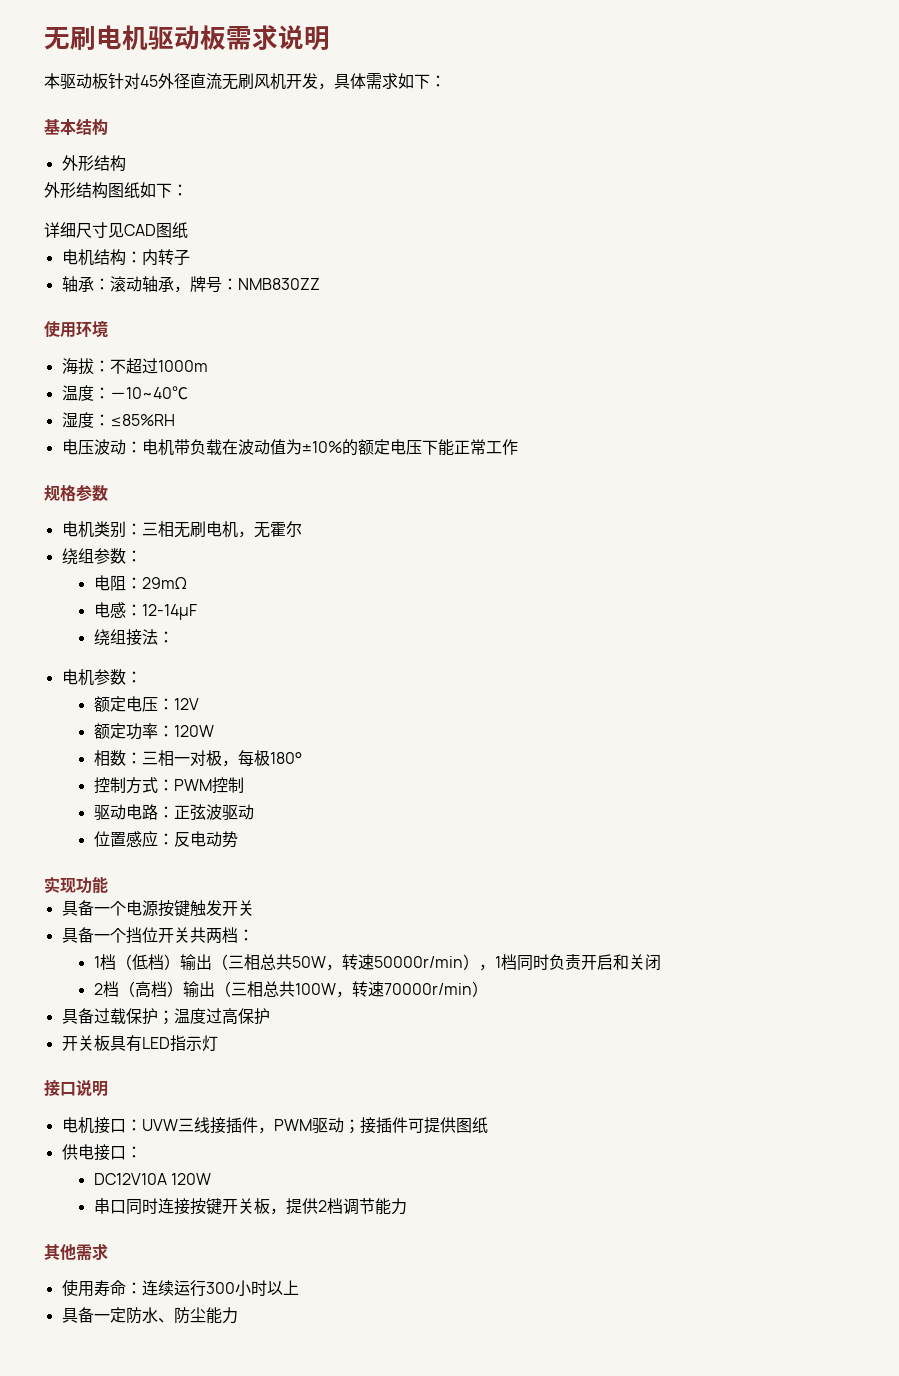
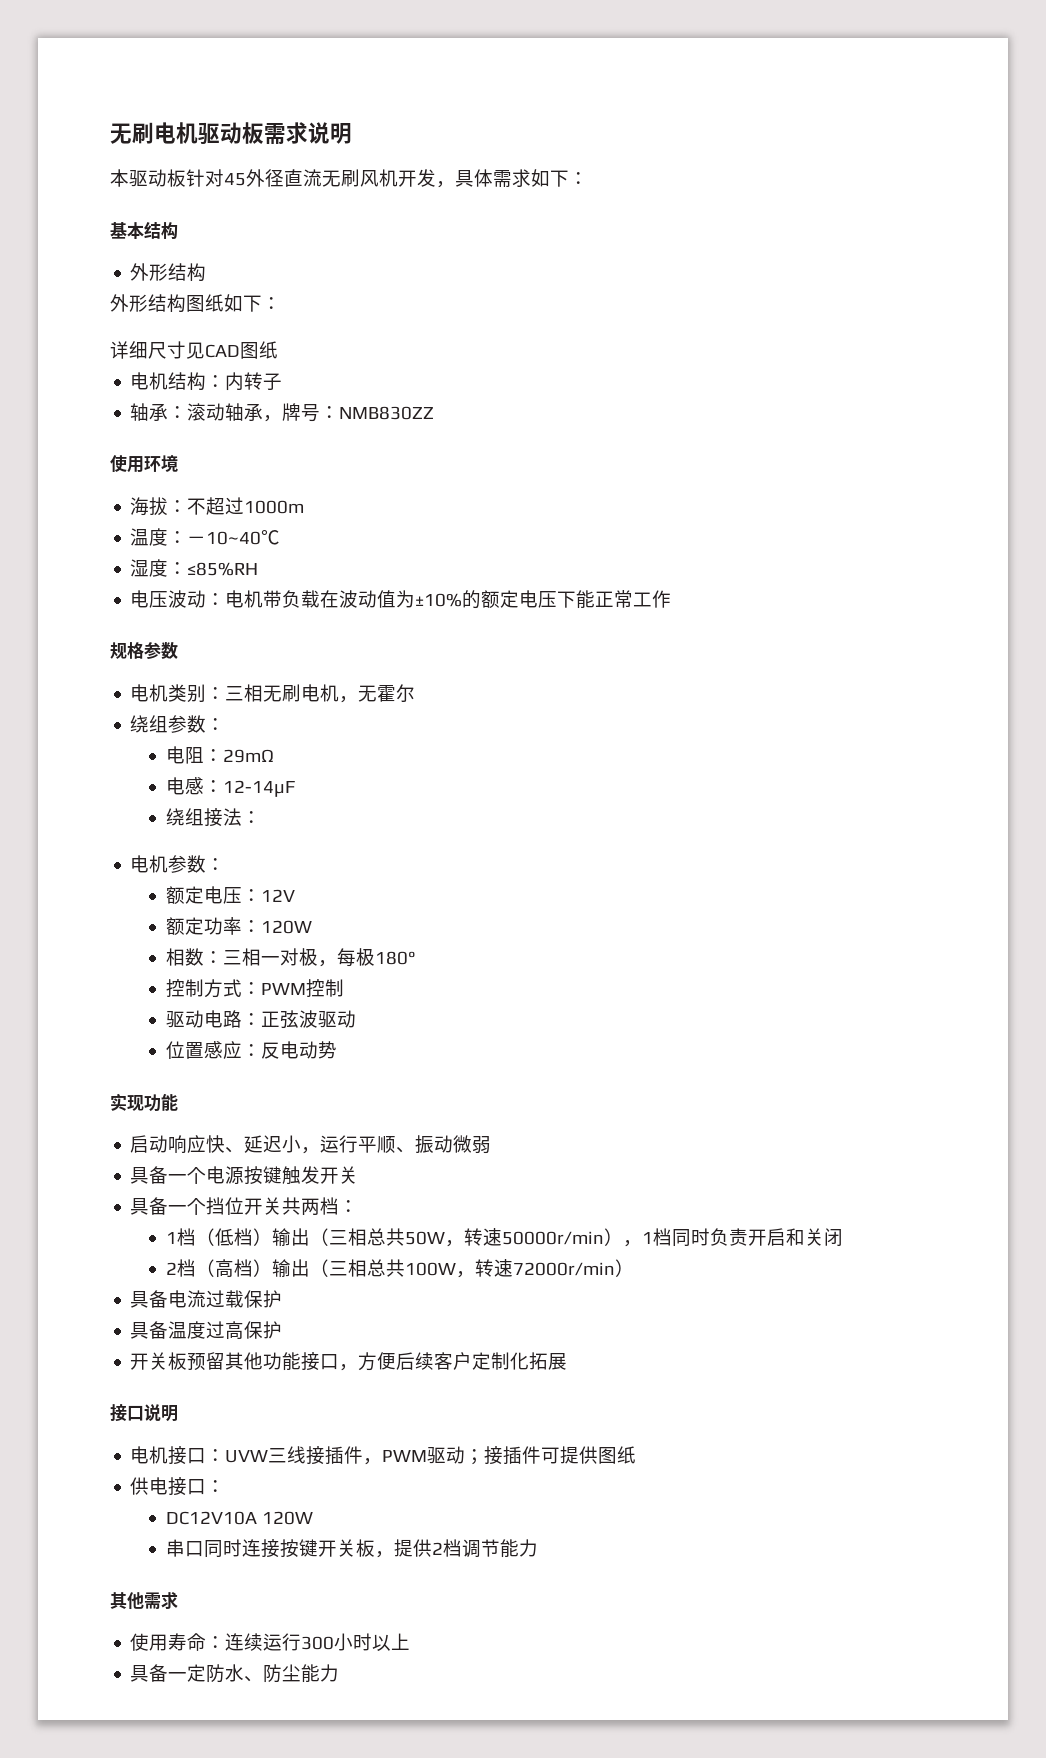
+ 启动响应快、延迟小，运行平顺、振动微弱
- 2档（高档）输出（三相总共100W，转速70000r/min）
+ 2档（高档）输出（三相总共100W，转速72000r/min）
- 具备过载保护；温度过高保护
+ 具备电流过载保护
+ 具备温度过高保护
- 开关板具有LED指示灯
+ 开关板预留其他功能接口，方便后续客户定制化拓展

